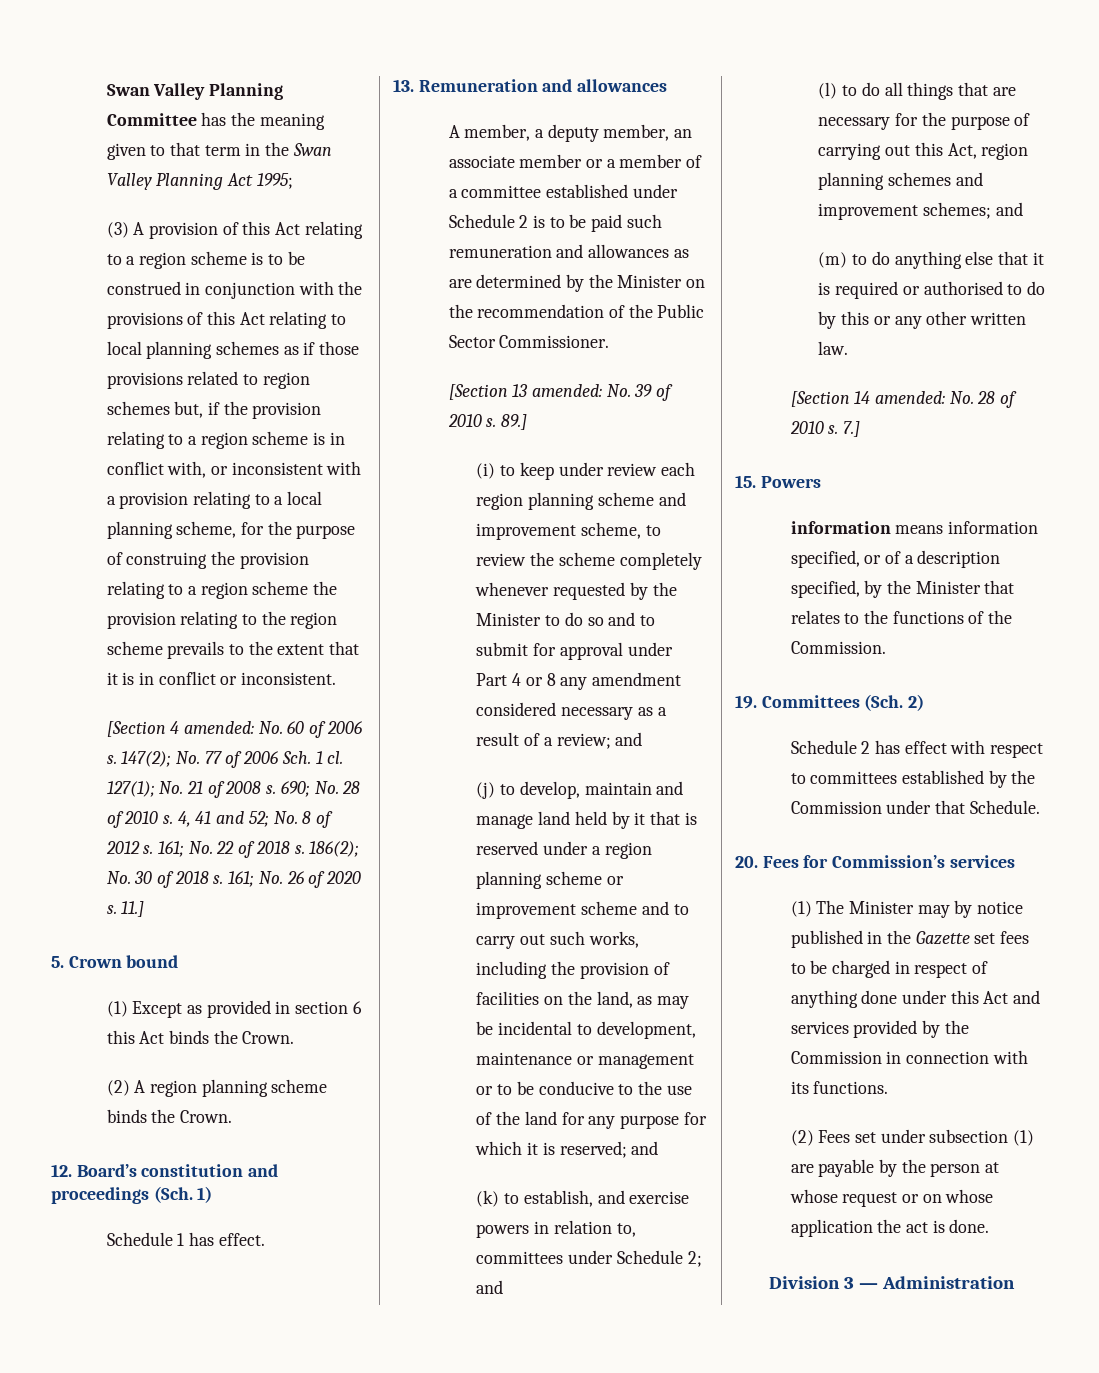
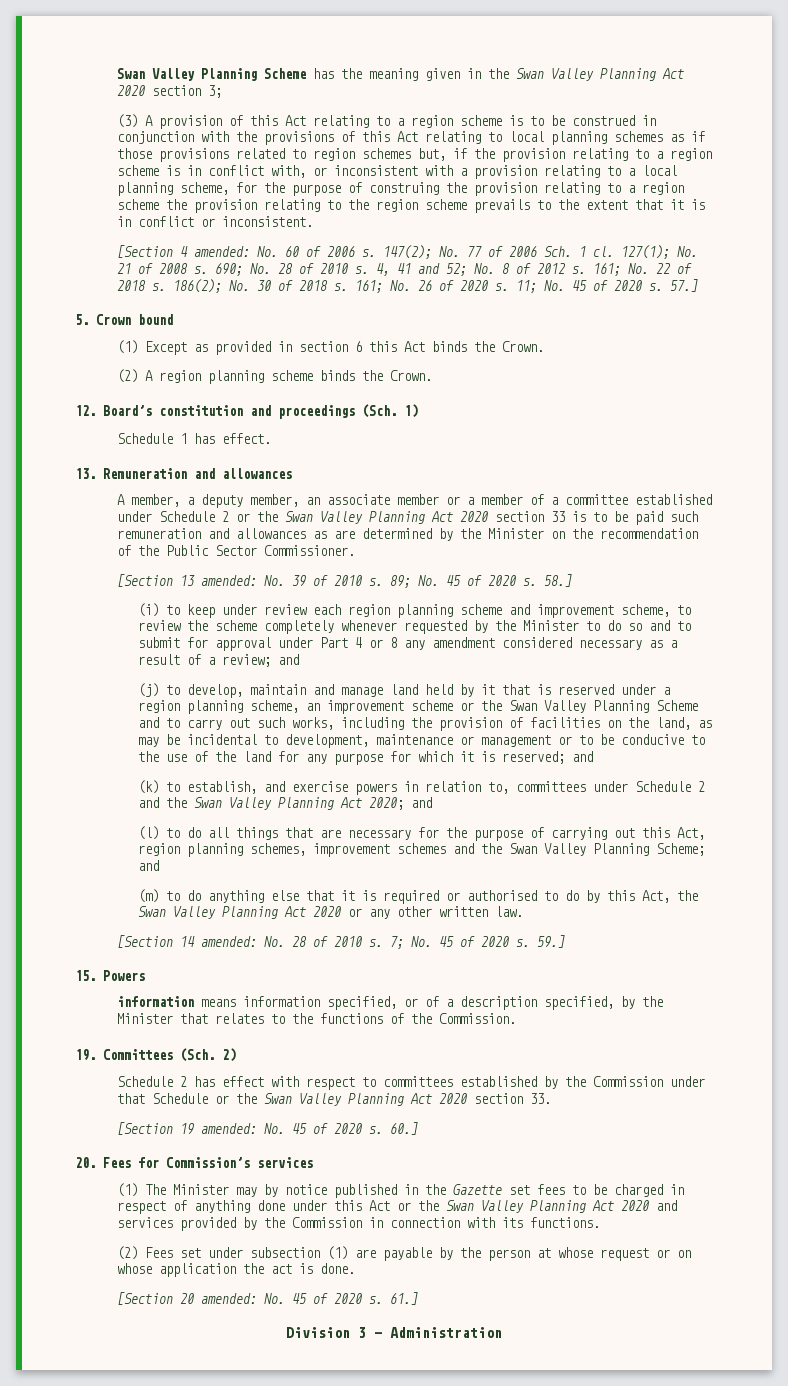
- Swan Valley Planning Committee has the meaning given to that term in the Swan Valley Planning Act 1995;
+ Swan Valley Planning Scheme has the meaning given in the Swan Valley Planning Act 2020 section 3;
- 11.]
+ 11; No. 45 of 2020 s. 57.]
- A member, a deputy member, an associate member or a member of a committee established under Schedule 2 is to be paid such remuneration and allowances as are determined by the Minister on the recommendation of the Public Sector Commissioner.
+ A member, a deputy member, an associate member or a member of a committee established under Schedule 2 or the Swan Valley Planning Act 2020 section 33 is to be paid such remuneration and allowances as are determined by the Minister on the recommendation of the Public Sector Commissioner.
- 89.]
+ 89; No. 45 of 2020 s. 58.]
- (j) to develop, maintain and manage land held by it that is reserved under a region planning scheme or improvement scheme and to carry out such works, including the provision of facilities on the land, as may be incidental to development, maintenance or management or to be conducive to the use of the land for any purpose for which it is reserved; and
+ (j) to develop, maintain and manage land held by it that is reserved under a region planning scheme, an improvement scheme or the Swan Valley Planning Scheme and to carry out such works, including the provision of facilities on the land, as may be incidental to development, maintenance or management or to be conducive to the use of the land for any purpose for which it is reserved; and
- (k) to establish, and exercise powers in relation to, committees under Schedule 2; and
+ (k) to establish, and exercise powers in relation to, committees under Schedule 2 and the Swan Valley Planning Act 2020; and
- (l) to do all things that are necessary for the purpose of carrying out this Act, region planning schemes and improvement schemes; and
+ (l) to do all things that are necessary for the purpose of carrying out this Act, region planning schemes, improvement schemes and the Swan Valley Planning Scheme; and
- (m) to do anything else that it is required or authorised to do by this or any other written law.
+ (m) to do anything else that it is required or authorised to do by this Act, the Swan Valley Planning Act 2020 or any other written law.
- 7.]
+ 7; No. 45 of 2020 s. 59.]
- Schedule 2 has effect with respect to committees established by the Commission under that Schedule.
+ Schedule 2 has effect with respect to committees established by the Commission under that Schedule or the Swan Valley Planning Act 2020 section 33.
+ [Section 19 amended: No. 45 of 2020 s. 60.]
- (1) The Minister may by notice published in the Gazette set fees to be charged in respect of anything done under this Act and services provided by the Commission in connection with its functions.
+ (1) The Minister may by notice published in the Gazette set fees to be charged in respect of anything done under this Act or the Swan Valley Planning Act 2020 and services provided by the Commission in connection with its functions.
+ [Section 20 amended: No. 45 of 2020 s. 61.]

